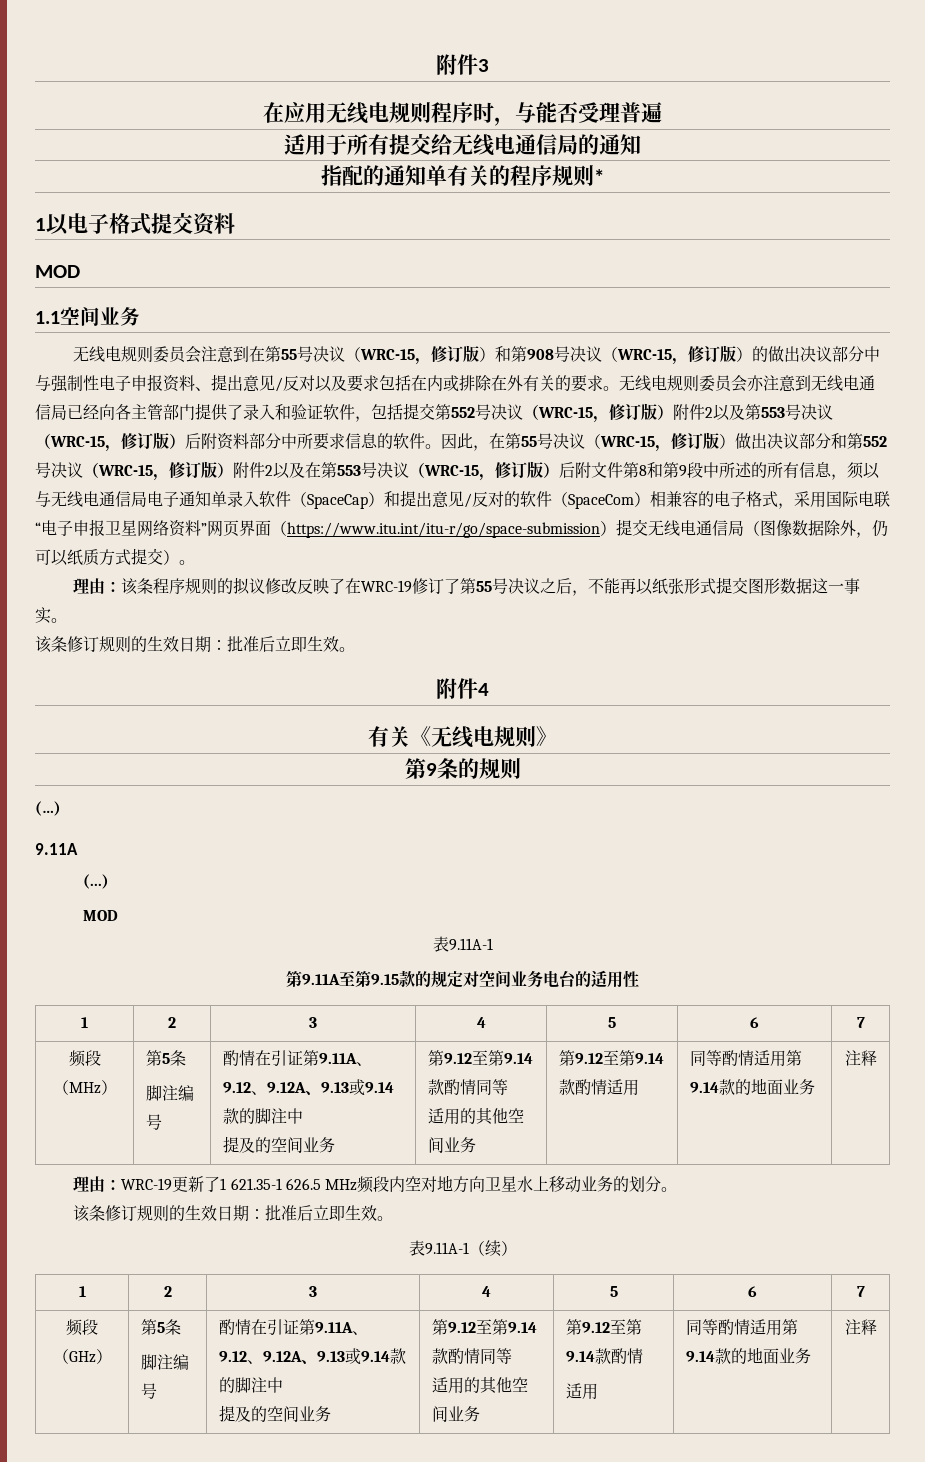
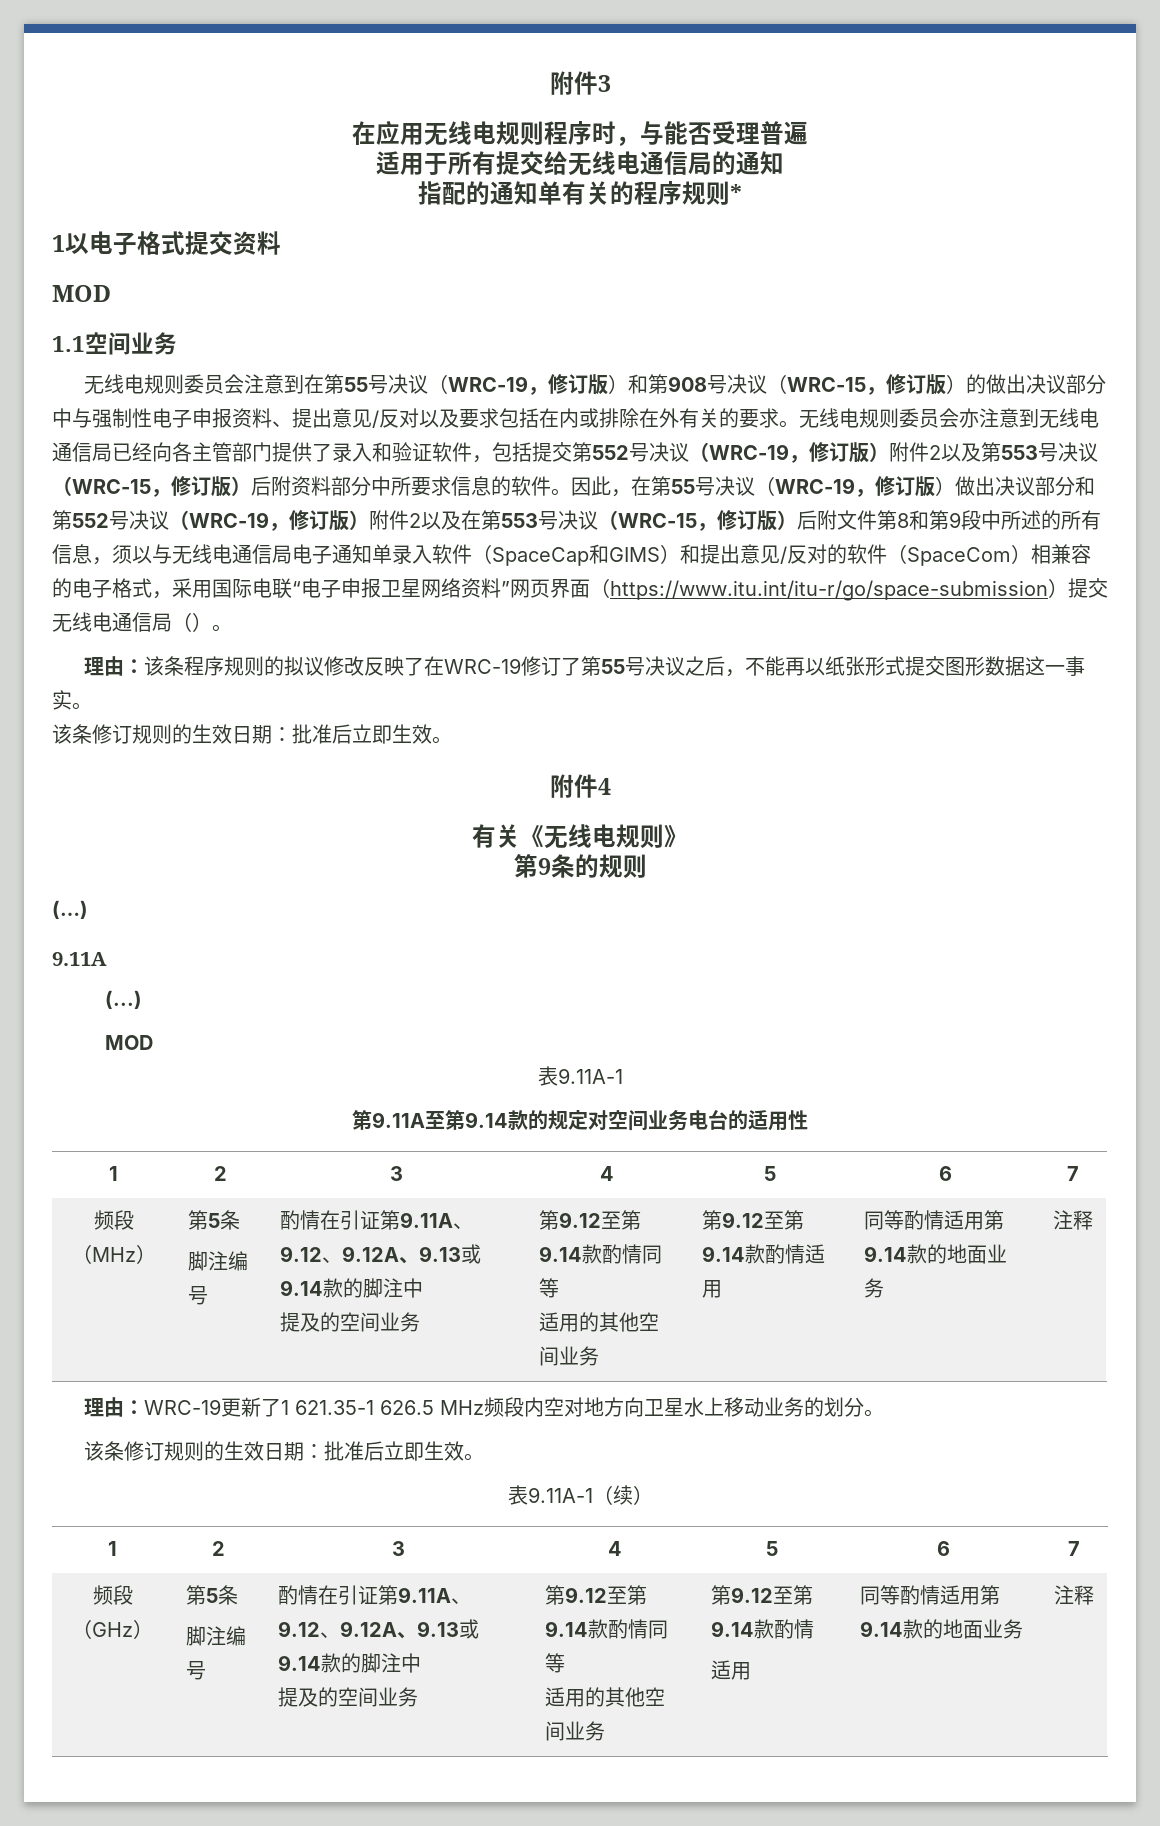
- 无线电规则委员会注意到在第55号决议（WRC-15，修订版）和第908号决议（WRC-15，修订版）的做出决议部分中与强制性电子申报资料、提出意见/反对以及要求包括在内或排除在外有关的要求。
+ 无线电规则委员会注意到在第55号决议（WRC-19，修订版）和第908号决议（WRC-15，修订版）的做出决议部分中与强制性电子申报资料、提出意见/反对以及要求包括在内或排除在外有关的要求。
- 无线电规则委员会亦注意到无线电通信局已经向各主管部门提供了录入和验证软件，包括提交第552号决议（WRC-15，修订版）附件2以及第553号决议（WRC-15，修订版）后附资料部分中所要求信息的软件。
+ 无线电规则委员会亦注意到无线电通信局已经向各主管部门提供了录入和验证软件，包括提交第552号决议（WRC-19，修订版）附件2以及第553号决议（WRC-15，修订版）后附资料部分中所要求信息的软件。
- 因此，在第55号决议（WRC-15，修订版）做出决议部分和第552号决议（WRC-15，修订版）附件2以及在第553号决议（WRC-15，修订版）后附文件第8和第9段中所述的所有信息，须以与无线电通信局电子通知单录入软件（SpaceCap）和提出意见/反对的软件（SpaceCom）相兼容的电子格式，采用国际电联“电子申报卫星网络资料”网页界面（https://www.itu.int/itu-r/go/space-submission）提交无线电通信局（图像数据除外，仍可以纸质方式提交）。
+ 因此，在第55号决议（WRC-19，修订版）做出决议部分和第552号决议（WRC-19，修订版）附件2以及在第553号决议（WRC-15，修订版）后附文件第8和第9段中所述的所有信息，须以与无线电通信局电子通知单录入软件（SpaceCap和GIMS）和提出意见/反对的软件（SpaceCom）相兼容的电子格式，采用国际电联“电子申报卫星网络资料”网页界面（https://www.itu.int/itu-r/go/space-submission）提交无线电通信局（）。
- 第9.11A至第9.15款的规定对空间业务电台的适用性
+ 第9.11A至第9.14款的规定对空间业务电台的适用性

